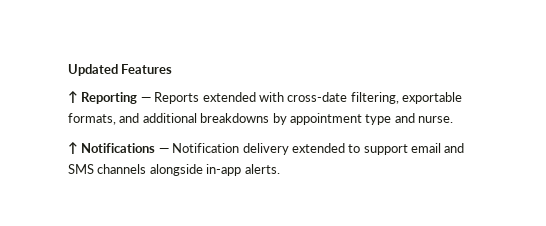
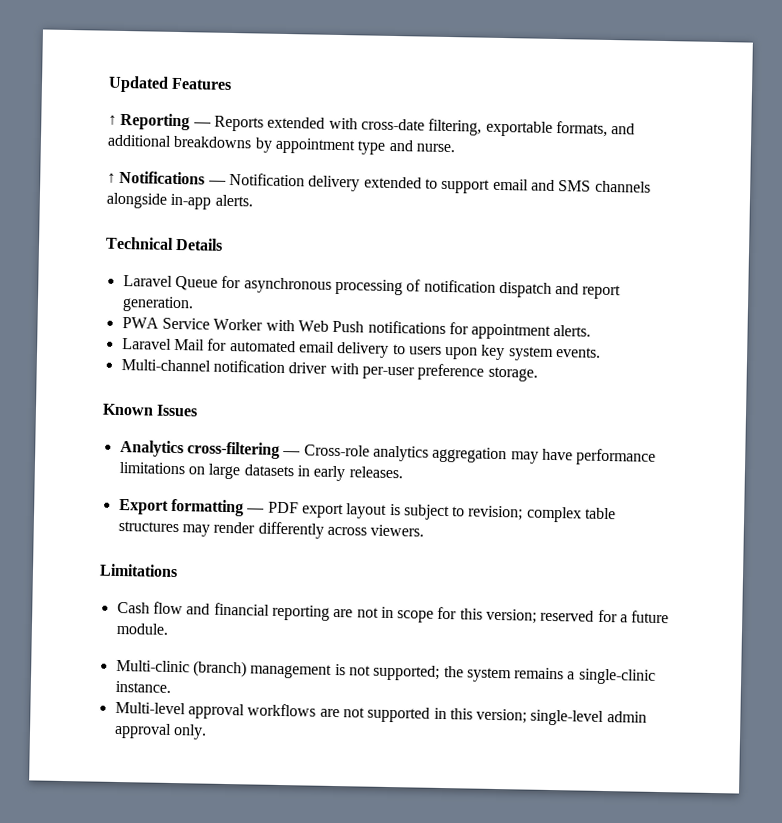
+ Technical Details
+ Laravel Queue for asynchronous processing of notification dispatch and report generation.
+ PWA Service Worker with Web Push notifications for appointment alerts.
+ Laravel Mail for automated email delivery to users upon key system events.
+ Multi-channel notification driver with per-user preference storage.
+ Known Issues
+ Analytics cross-filtering — Cross-role analytics aggregation may have performance limitations on large datasets in early releases.
+ Export formatting — PDF export layout is subject to revision; complex table structures may render differently across viewers.
+ Limitations
+ Cash flow and financial reporting are not in scope for this version; reserved for a future module.
+ Multi-clinic (branch) management is not supported; the system remains a single-clinic instance.
+ Multi-level approval workflows are not supported in this version; single-level admin approval only.

